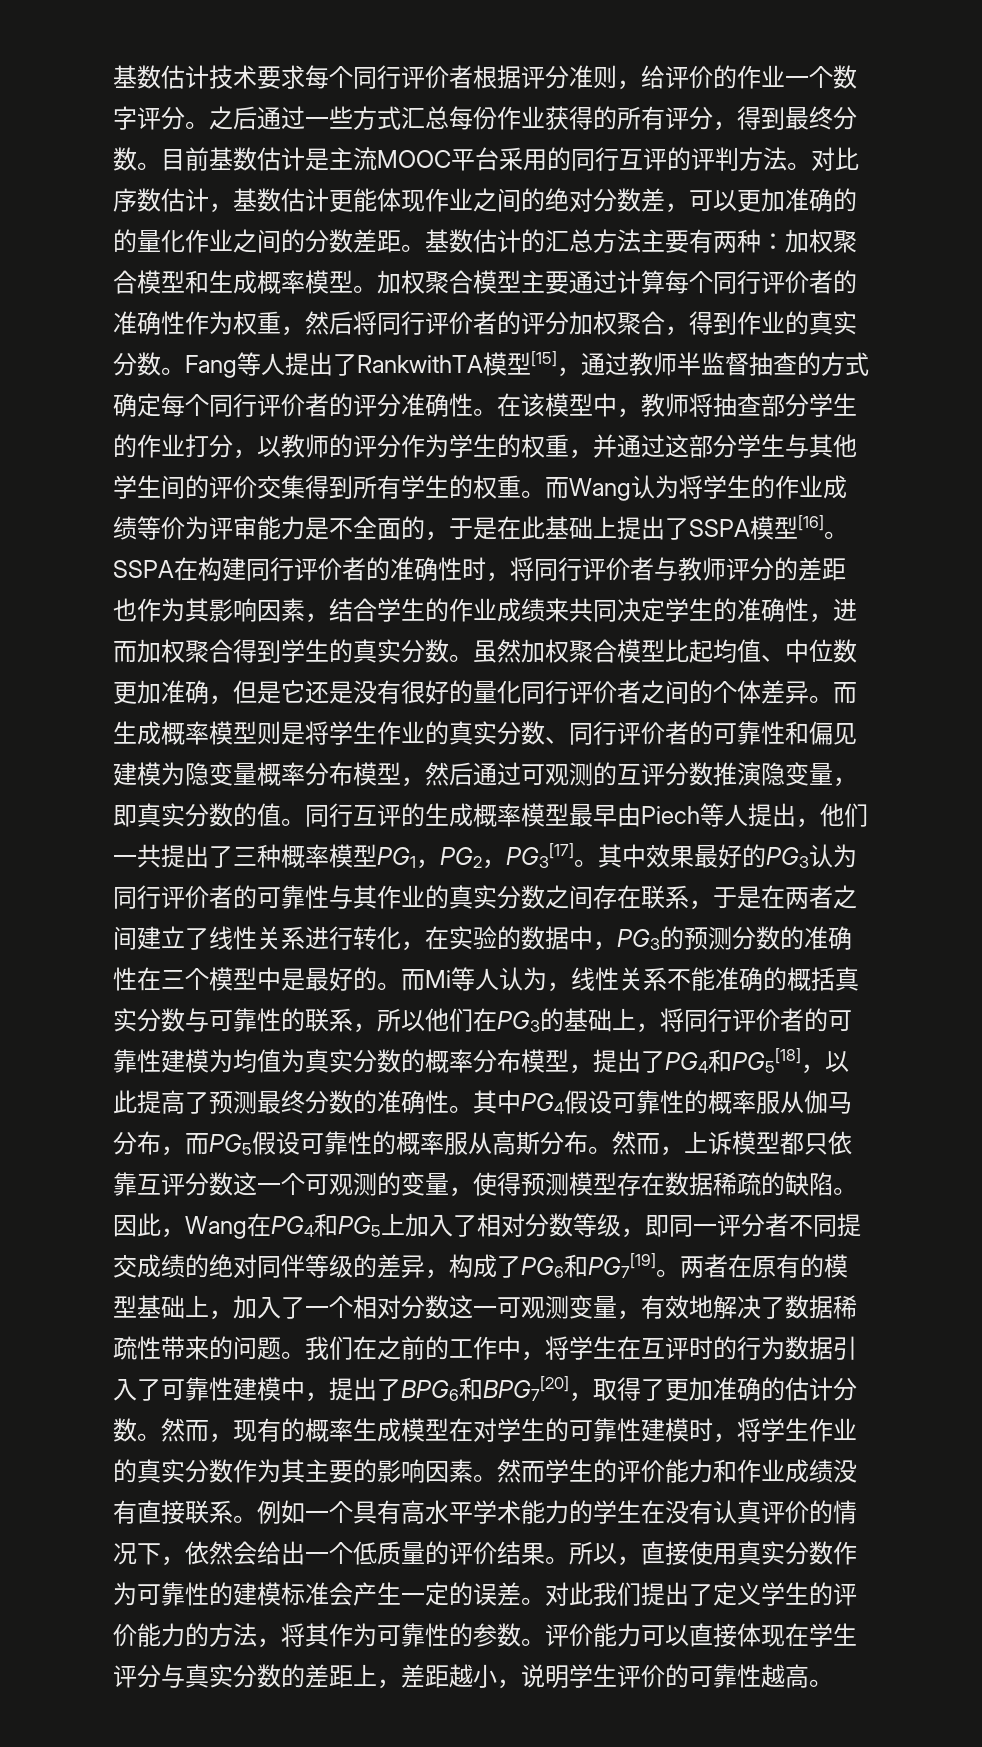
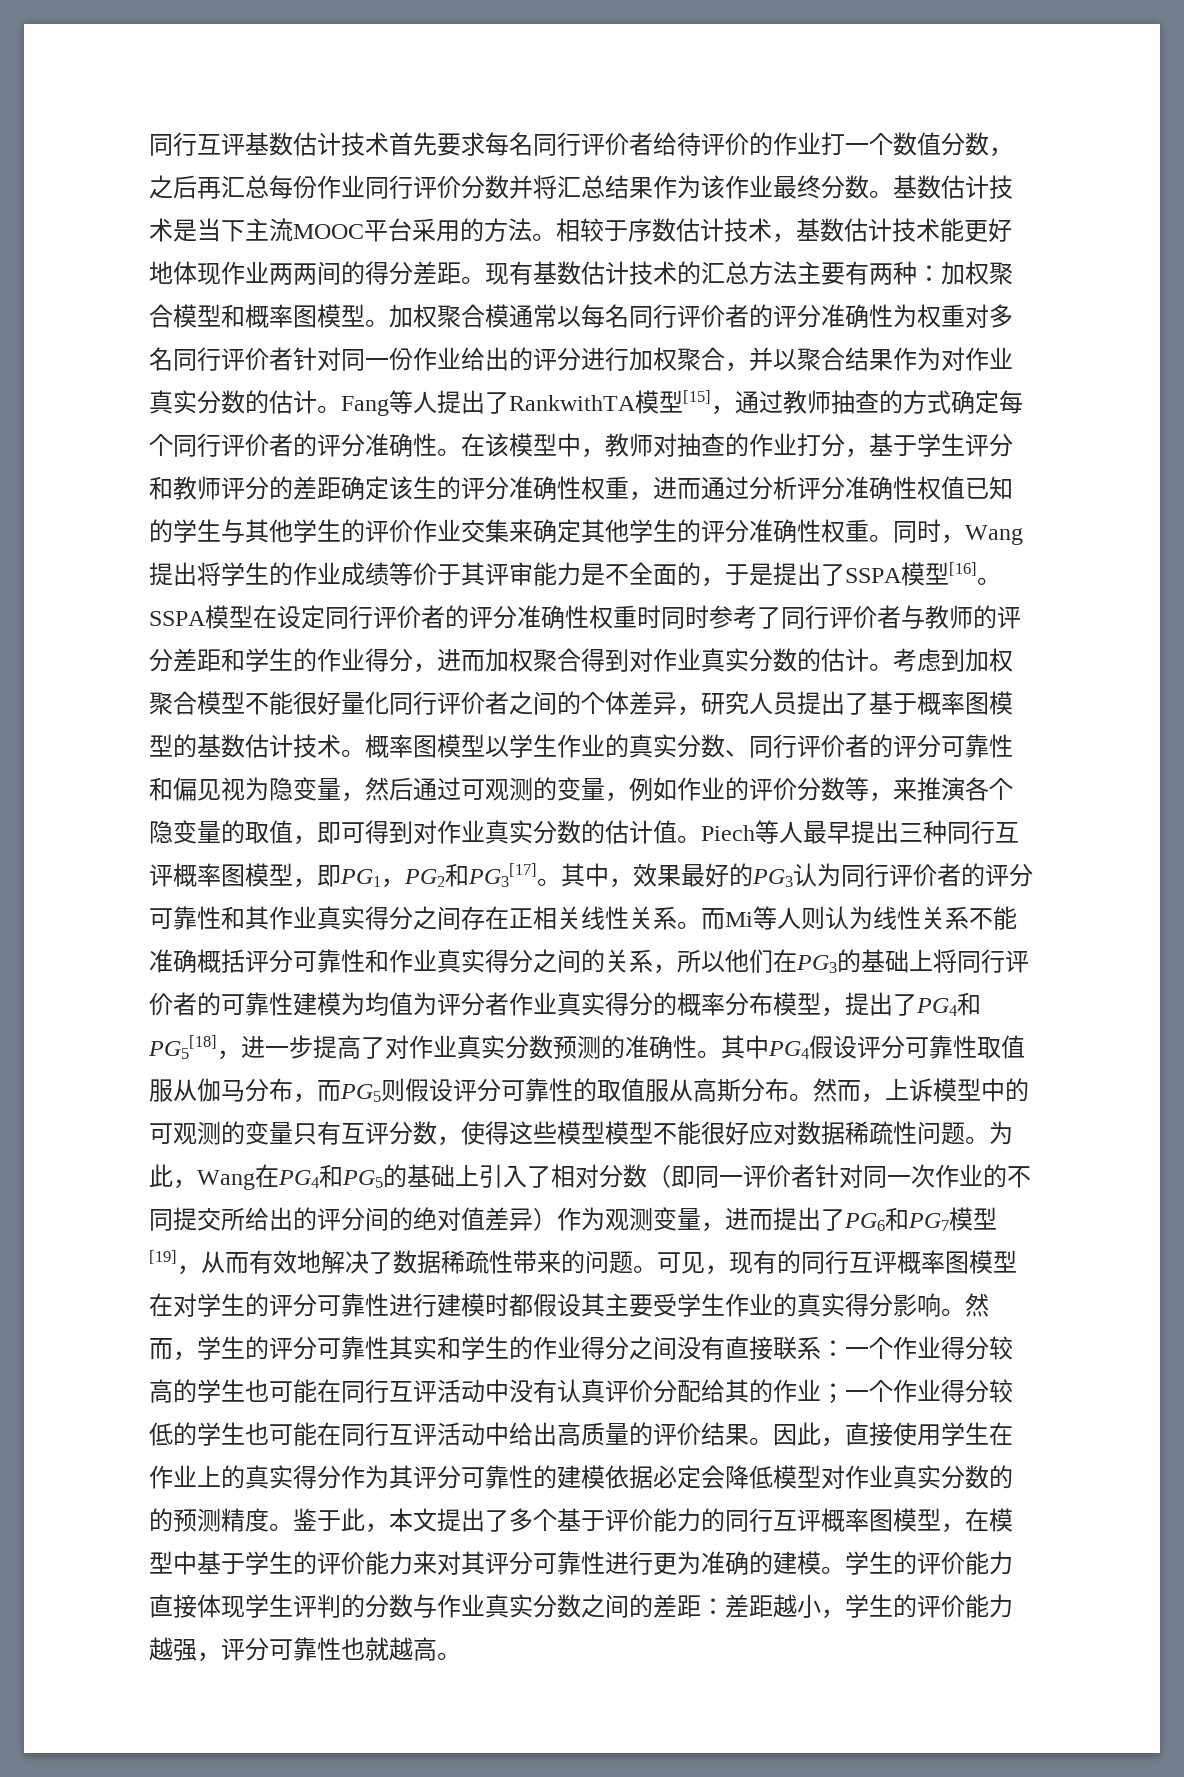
- 基数估计技术要求每个同行评价者根据评分准则，给评价的作业一个数字评分。之后通过一些方式汇总每份作业获得的所有评分，得到最终分数。
+ 同行互评基数估计技术首先要求每名同行评价者给待评价的作业打一个数值分数，之后再汇总每份作业同行评价分数并将汇总结果作为该作业最终分数。
- 目前基数估计是主流MOOC平台采用的同行互评的评判方法。对比序数估计，基数估计更能体现作业之间的绝对分数差，可以更加准确的的量化作业之间的分数差距。基数估计的汇总方法主要有两种：加权聚合模型和生成概率模型。
+ 基数估计技术是当下主流MOOC平台采用的方法。相较于序数估计技术，基数估计技术能更好地体现作业两两间的得分差距。现有基数估计技术的汇总方法主要有两种：加权聚合模型和概率图模型。
- 加权聚合模型主要通过计算每个同行评价者的准确性作为权重，然后将同行评价者的评分加权聚合，得到作业的真实分数。
+ 加权聚合模通常以每名同行评价者的评分准确性为权重对多名同行评价者针对同一份作业给出的评分进行加权聚合，并以聚合结果作为对作业真实分数的估计。
- Fang等人提出了RankwithTA模型[15]，通过教师半监督抽查的方式确定每个同行评价者的评分准确性。
+ Fang等人提出了RankwithTA模型[15]，通过教师抽查的方式确定每个同行评价者的评分准确性。
- 在该模型中，教师将抽查部分学生的作业打分，以教师的评分作为学生的权重，并通过这部分学生与其他学生间的评价交集得到所有学生的权重。而Wang认为将学生的作业成绩等价为评审能力是不全面的，于是在此基础上提出了SSPA模型[16]。
+ 在该模型中，教师对抽查的作业打分，基于学生评分和教师评分的差距确定该生的评分准确性权重，进而通过分析评分准确性权值已知的学生与其他学生的评价作业交集来确定其他学生的评分准确性权重。同时，Wang提出将学生的作业成绩等价于其评审能力是不全面的，于是提出了SSPA模型[16]。
- SSPA在构建同行评价者的准确性时，将同行评价者与教师评分的差距也作为其影响因素，结合学生的作业成绩来共同决定学生的准确性，进而加权聚合得到学生的真实分数。虽然加权聚合模型比起均值、中位数更加准确，但是它还是没有很好的量化同行评价者之间的个体差异。而生成概率模型则是将学生作业的真实分数、同行评价者的可靠性和偏见建模为隐变量概率分布模型，然后通过可观测的互评分数推演隐变量，即真实分数的值。同行互评的生成概率模型最早由Piech等人提出，他们一共提出了三种概率模型PG1，PG2，PG3[17]。
+ SSPA模型在设定同行评价者的评分准确性权重时同时参考了同行评价者与教师的评分差距和学生的作业得分，进而加权聚合得到对作业真实分数的估计。考虑到加权聚合模型不能很好量化同行评价者之间的个体差异，研究人员提出了基于概率图模型的基数估计技术。概率图模型以学生作业的真实分数、同行评价者的评分可靠性和偏见视为隐变量，然后通过可观测的变量，例如作业的评价分数等，来推演各个隐变量的取值，即可得到对作业真实分数的估计值。Piech等人最早提出三种同行互评概率图模型，即PG1，PG2和PG3[17]。
- 其中效果最好的PG3认为同行评价者的可靠性与其作业的真实分数之间存在联系，于是在两者之间建立了线性关系进行转化，在实验的数据中，PG3的预测分数的准确性在三个模型中是最好的。
+ 其中，效果最好的PG3认为同行评价者的评分可靠性和其作业真实得分之间存在正相关线性关系。
- 而Mi等人认为，线性关系不能准确的概括真实分数与可靠性的联系，所以他们在PG3的基础上，将同行评价者的可靠性建模为均值为真实分数的概率分布模型，提出了PG4和PG5[18]，以此提高了预测最终分数的准确性。
+ 而Mi等人则认为线性关系不能准确概括评分可靠性和作业真实得分之间的关系，所以他们在PG3的基础上将同行评价者的可靠性建模为均值为评分者作业真实得分的概率分布模型，提出了PG4和PG5[18]，进一步提高了对作业真实分数预测的准确性。
- 其中PG4假设可靠性的概率服从伽马分布，而PG5假设可靠性的概率服从高斯分布。
+ 其中PG4假设评分可靠性取值服从伽马分布，而PG5则假设评分可靠性的取值服从高斯分布。
- 然而，上诉模型都只依靠互评分数这一个可观测的变量，使得预测模型存在数据稀疏的缺陷。因此，Wang在PG4和PG5上加入了相对分数等级，即同一评分者不同提交成绩的绝对同伴等级的差异，构成了PG6和PG7[19]。两者在原有的模型基础上，加入了一个相对分数这一可观测变量，有效地解决了数据稀疏性带来的问题。
+ 然而，上诉模型中的可观测的变量只有互评分数，使得这些模型模型不能很好应对数据稀疏性问题。为此，Wang在PG4和PG5的基础上引入了相对分数（即同一评价者针对同一次作业的不同提交所给出的评分间的绝对值差异）作为观测变量，进而提出了PG6和PG7模型[19]，从而有效地解决了数据稀疏性带来的问题。
- 我们在之前的工作中，将学生在互评时的行为数据引入了可靠性建模中，提出了BPG6和BPG7[20]，取得了更加准确的估计分数。然而，现有的概率生成模型在对学生的可靠性建模时，将学生作业的真实分数作为其主要的影响因素。然而学生的评价能力和作业成绩没有直接联系。例如一个具有高水平学术能力的学生在没有认真评价的情况下，依然会给出一个低质量的评价结果。
+ 可见，现有的同行互评概率图模型在对学生的评分可靠性进行建模时都假设其主要受学生作业的真实得分影响。然而，学生的评分可靠性其实和学生的作业得分之间没有直接联系：一个作业得分较高的学生也可能在同行互评活动中没有认真评价分配给其的作业；一个作业得分较低的学生也可能在同行互评活动中给出高质量的评价结果。
- 所以，直接使用真实分数作为可靠性的建模标准会产生一定的误差。对此我们提出了定义学生的评价能力的方法，将其作为可靠性的参数。评价能力可以直接体现在学生评分与真实分数的差距上，差距越小，说明学生评价的可靠性越高。
+ 因此，直接使用学生在作业上的真实得分作为其评分可靠性的建模依据必定会降低模型对作业真实分数的的预测精度。鉴于此，本文提出了多个基于评价能力的同行互评概率图模型，在模型中基于学生的评价能力来对其评分可靠性进行更为准确的建模。学生的评价能力直接体现学生评判的分数与作业真实分数之间的差距：差距越小，学生的评价能力越强，评分可靠性也就越高。

